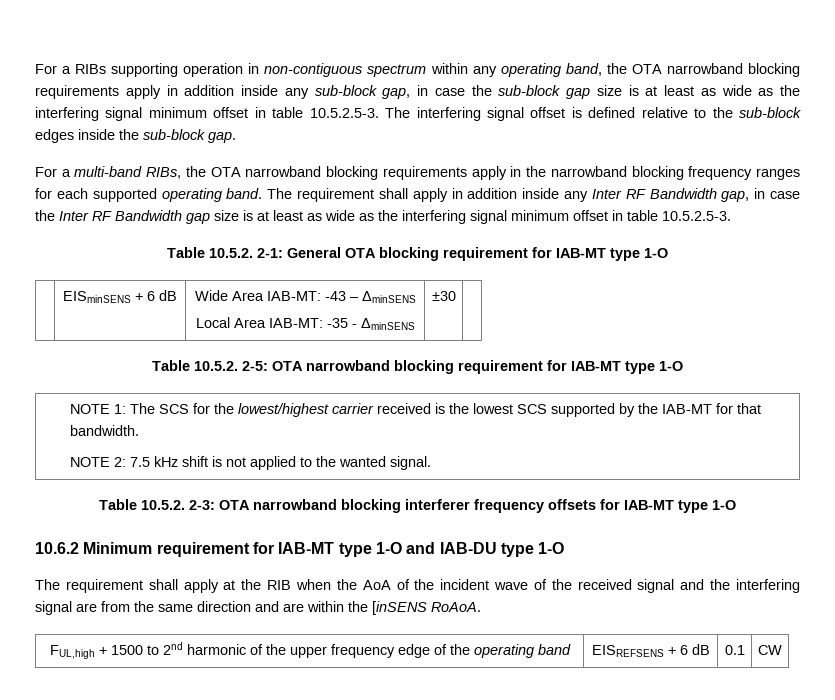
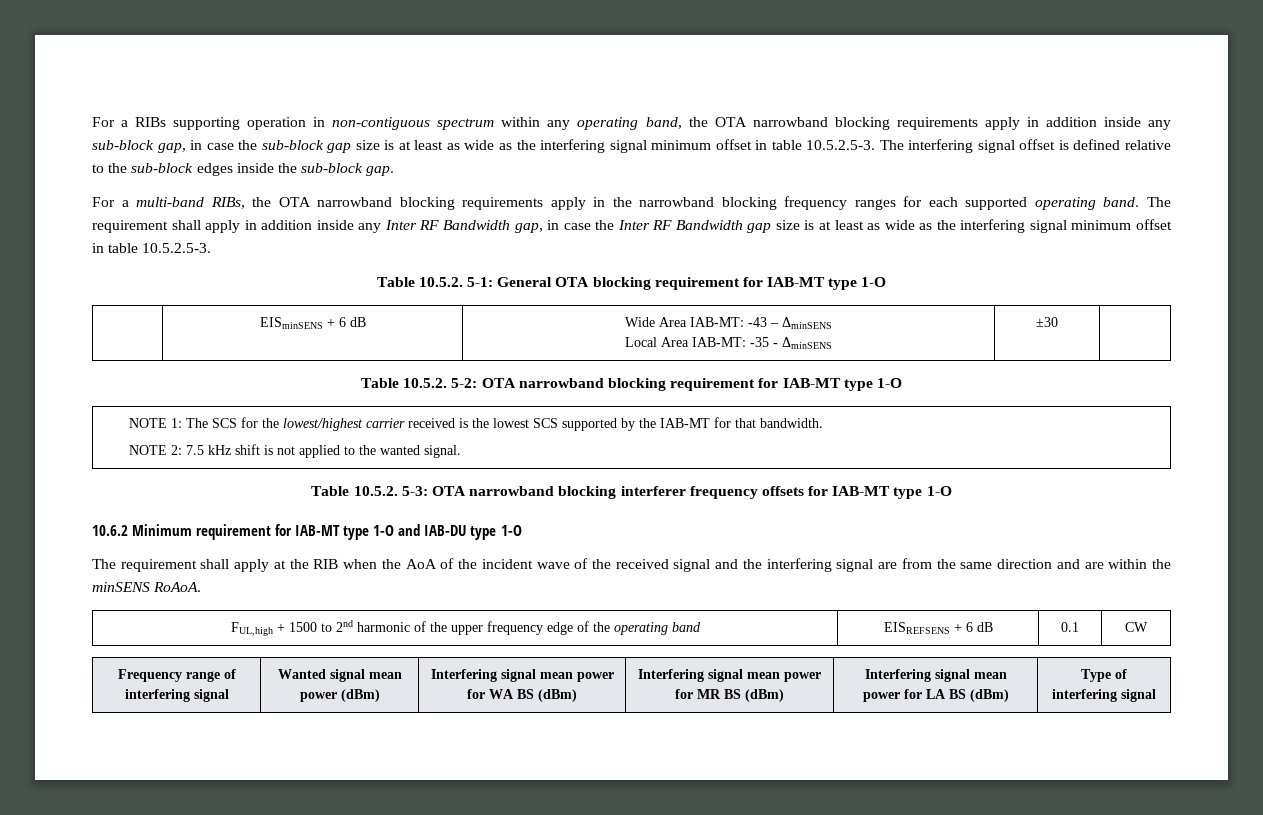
- Table 10.5.2. 2-1: General OTA blocking requirement for IAB-MT type 1-O
+ Table 10.5.2. 5-1: General OTA blocking requirement for IAB-MT type 1-O
- Table 10.5.2. 2-5: OTA narrowband blocking requirement for IAB-MT type 1-O
+ Table 10.5.2. 5-2: OTA narrowband blocking requirement for IAB-MT type 1-O
- Table 10.5.2. 2-3: OTA narrowband blocking interferer frequency offsets for IAB-MT type 1-O
+ Table 10.5.2. 5-3: OTA narrowband blocking interferer frequency offsets for IAB-MT type 1-O
- The requirement shall apply at the RIB when the AoA of the incident wave of the received signal and the interfering signal are from the same direction and are within the [inSENS RoAoA.
+ The requirement shall apply at the RIB when the AoA of the incident wave of the received signal and the interfering signal are from the same direction and are within the minSENS RoAoA.
+ Frequency range of interfering signal | Wanted signal mean power (dBm) | Interfering signal mean power for WA BS (dBm) | Interfering signal mean power for MR BS (dBm) | Interfering signal mean power for LA BS (dBm) | Type of interfering signal

